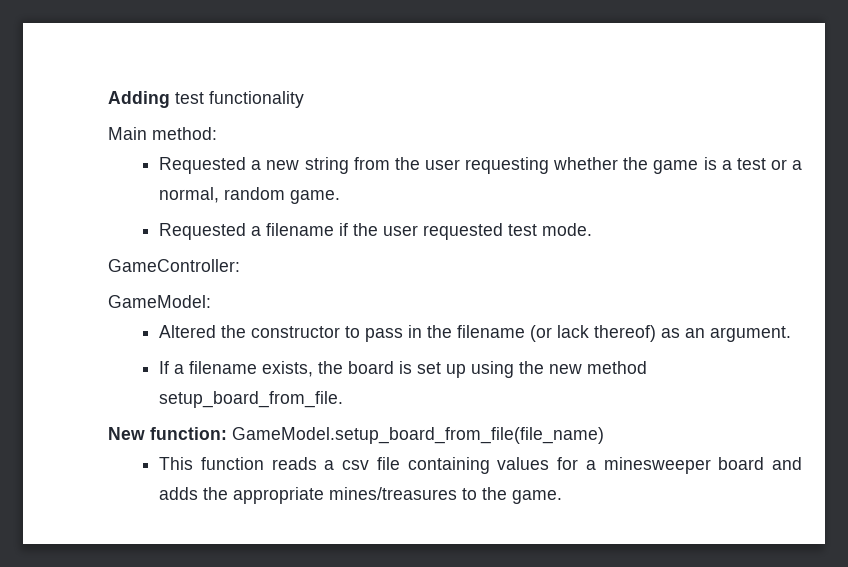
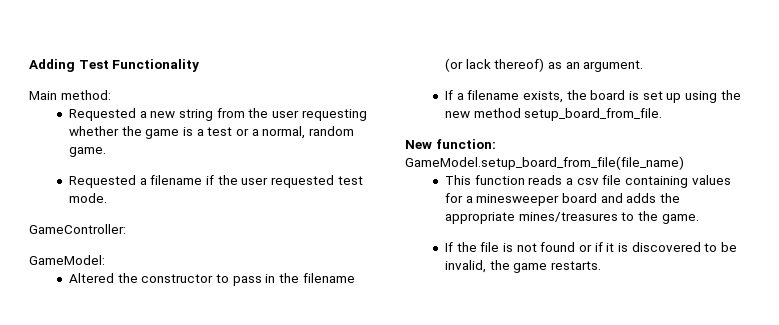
- Adding test functionality
+ Adding Test Functionality
+ If the file is not found or if it is discovered to be invalid, the game restarts.

